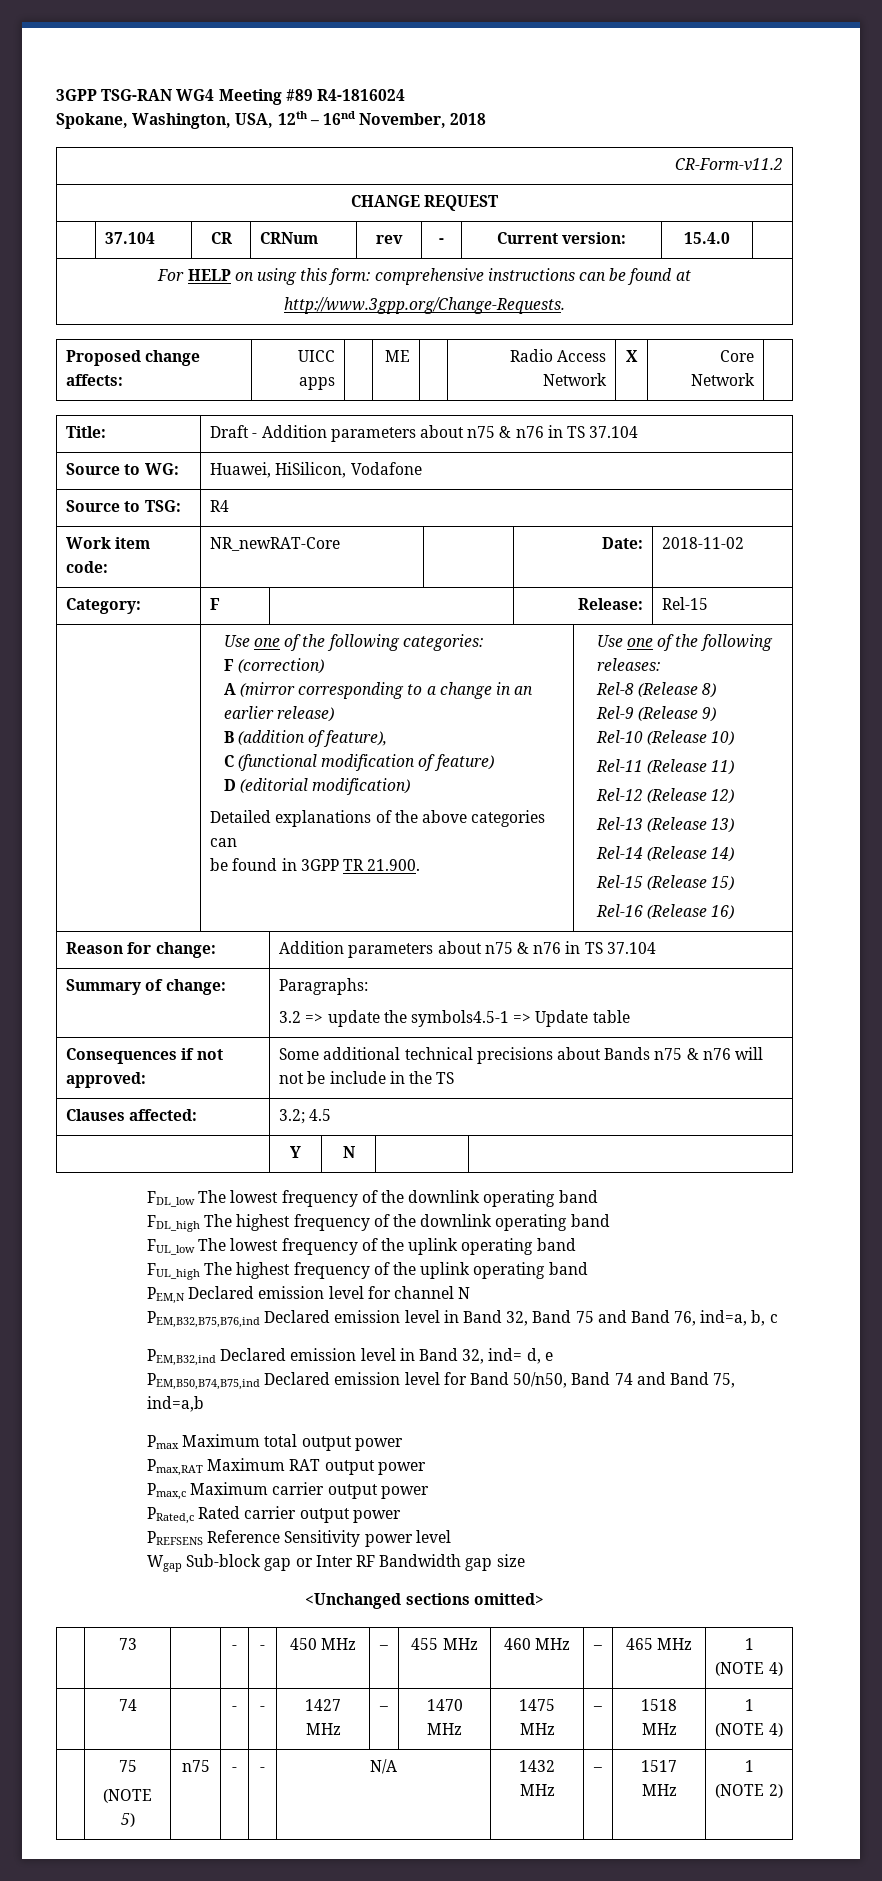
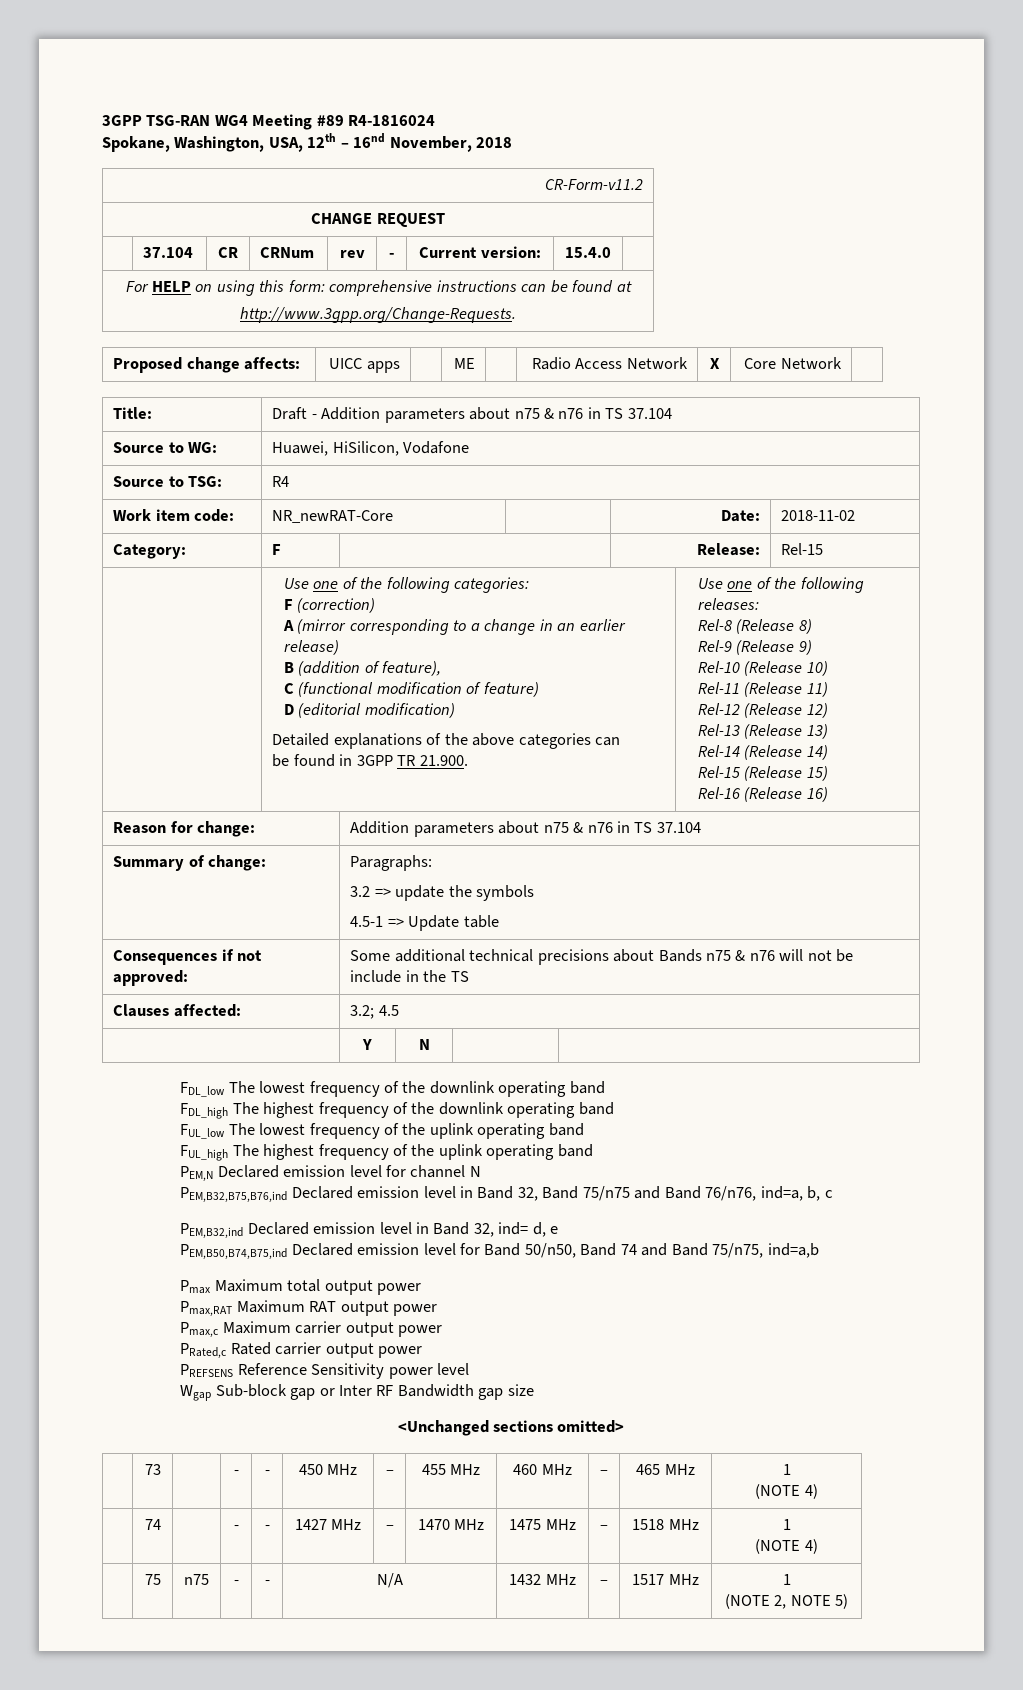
  Summary of change: | Paragraphs:
- 3.2 => update the symbols4.5-1 => Update table
+ 3.2 => update the symbols
+ 4.5-1 => Update table
- PEM,B32,B75,B76,ind Declared emission level in Band 32, Band 75 and Band 76, ind=a, b, c
+ PEM,B32,B75,B76,ind Declared emission level in Band 32, Band 75/n75 and Band 76/n76, ind=a, b, c
- PEM,B50,B74,B75,ind Declared emission level for Band 50/n50, Band 74 and Band 75, ind=a,b
+ PEM,B50,B74,B75,ind Declared emission level for Band 50/n50, Band 74 and Band 75/n75, ind=a,b
- | 75
- (NOTE 5) | n75 | - | - | N/A | 1432 MHz | – | 1517 MHz | 1
- (NOTE 2)
+ | 75 | n75 | - | - | N/A | 1432 MHz | – | 1517 MHz | 1
+ (NOTE 2, NOTE 5)

